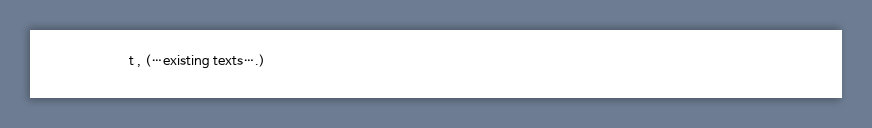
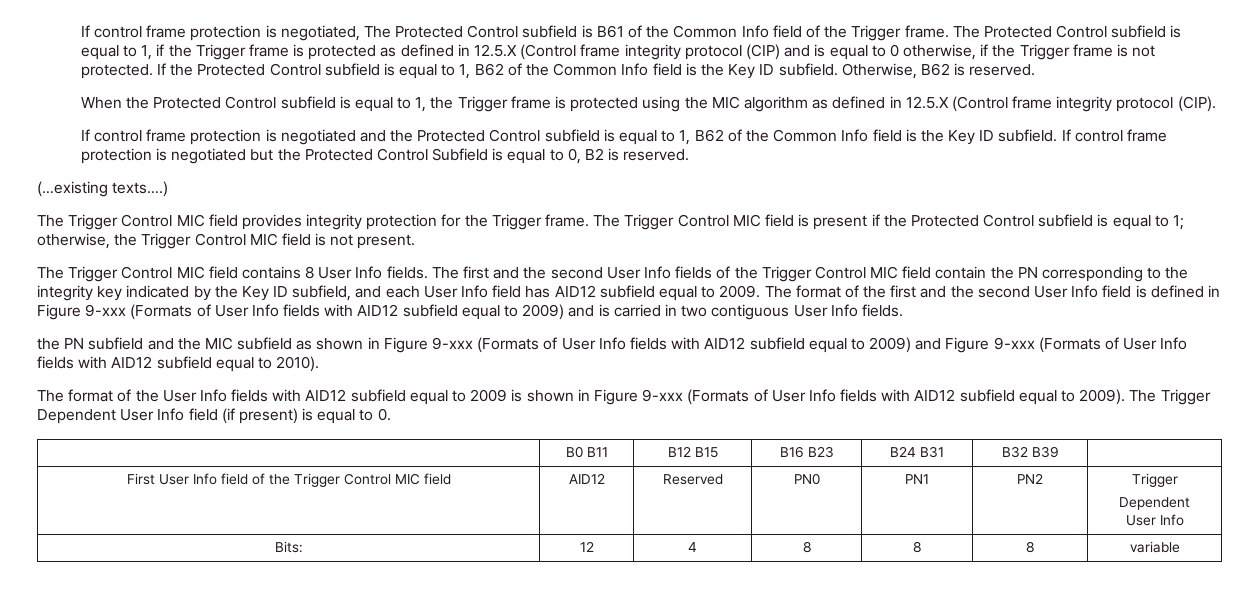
- t , (…existing texts….)
+ If control frame protection is negotiated, The Protected Control subfield is B61 of the Common Info field of the Trigger frame. The Protected Control subfield is equal to 1, if the Trigger frame is protected as defined in 12.5.X (Control frame integrity protocol (CIP) and is equal to 0 otherwise, if the Trigger frame is not protected. If the Protected Control subfield is equal to 1, B62 of the Common Info field is the Key ID subfield. Otherwise, B62 is reserved.
+ When the Protected Control subfield is equal to 1, the Trigger frame is protected using the MIC algorithm as defined in 12.5.X (Control frame integrity protocol (CIP).
+ If control frame protection is negotiated and the Protected Control subfield is equal to 1, B62 of the Common Info field is the Key ID subfield. If control frame protection is negotiated but the Protected Control Subfield is equal to 0, B2 is reserved.
+ (…existing texts….)
+ The Trigger Control MIC field provides integrity protection for the Trigger frame. The Trigger Control MIC field is present if the Protected Control subfield is equal to 1; otherwise, the Trigger Control MIC field is not present.
+ The Trigger Control MIC field contains 8 User Info fields. The first and the second User Info fields of the Trigger Control MIC field contain the PN corresponding to the integrity key indicated by the Key ID subfield, and each User Info field has AID12 subfield equal to 2009. The format of the first and the second User Info field is defined in Figure 9-xxx (Formats of User Info fields with AID12 subfield equal to 2009) and is carried in two contiguous User Info fields.
+ the PN subfield and the MIC subfield as shown in Figure 9-xxx (Formats of User Info fields with AID12 subfield equal to 2009) and Figure 9-xxx (Formats of User Info fields with AID12 subfield equal to 2010).
+ The format of the User Info fields with AID12 subfield equal to 2009 is shown in Figure 9-xxx (Formats of User Info fields with AID12 subfield equal to 2009). The Trigger Dependent User Info field (if present) is equal to 0.
+ | B0 B11 | B12 B15 | B16 B23 | B24 B31 | B32 B39 |
+ First User Info field of the Trigger Control MIC field | AID12 | Reserved | PN0 | PN1 | PN2 | Trigger
+ Dependent
+ User Info
+ Bits: | 12 | 4 | 8 | 8 | 8 | variable

